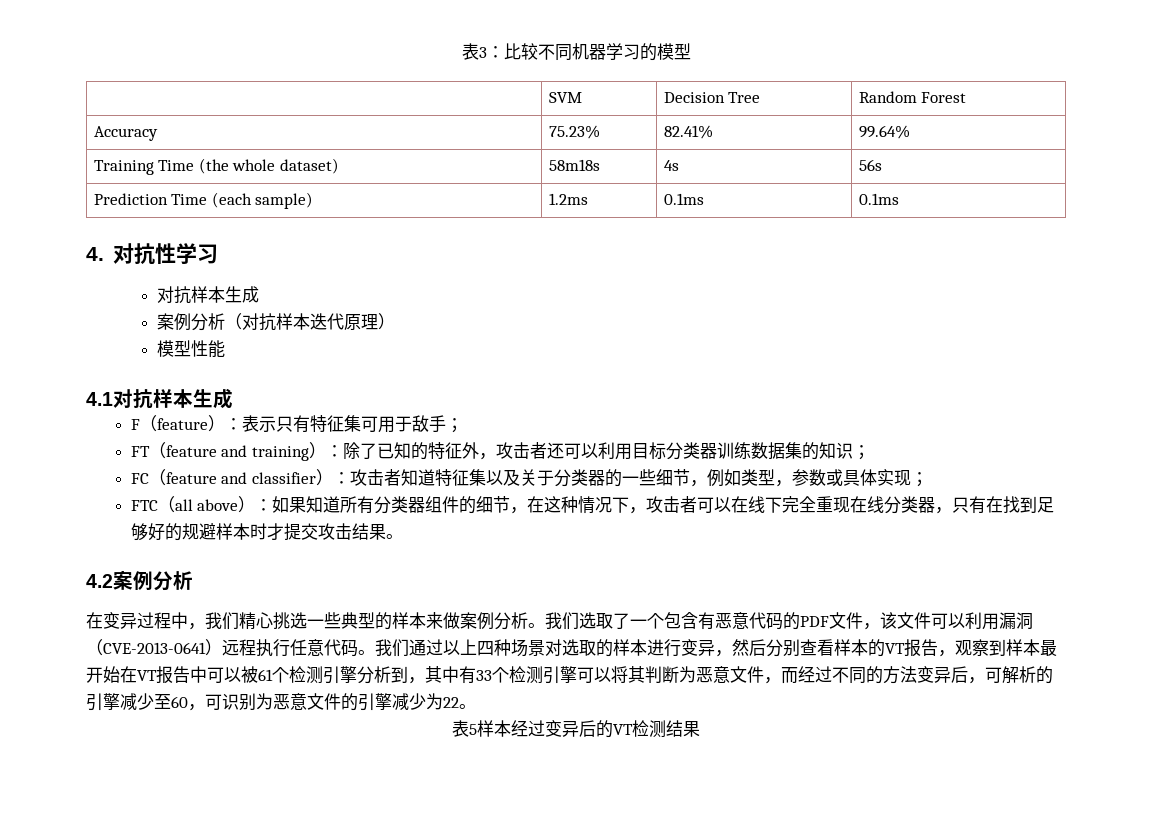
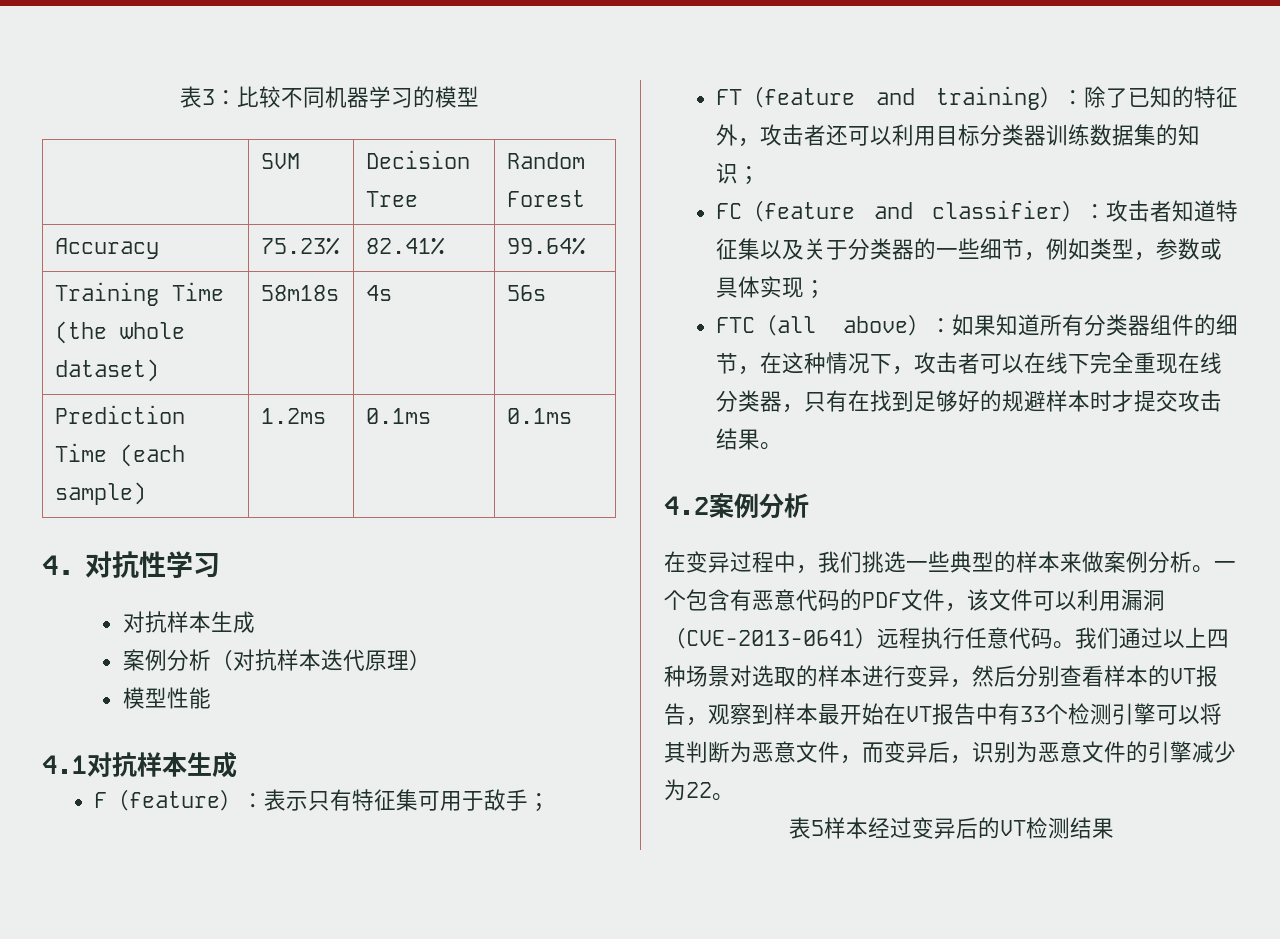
- 在变异过程中，我们精心挑选一些典型的样本来做案例分析。
+ 在变异过程中，我们挑选一些典型的样本来做案例分析。
- 我们选取了一个包含有恶意代码的PDF文件，该文件可以利用漏洞（CVE-2013-0641）远程执行任意代码。
+ 一个包含有恶意代码的PDF文件，该文件可以利用漏洞（CVE-2013-0641）远程执行任意代码。
- 我们通过以上四种场景对选取的样本进行变异，然后分别查看样本的VT报告，观察到样本最开始在VT报告中可以被61个检测引擎分析到，其中有33个检测引擎可以将其判断为恶意文件，而经过不同的方法变异后，可解析的引擎减少至60，可识别为恶意文件的引擎减少为22。
+ 我们通过以上四种场景对选取的样本进行变异，然后分别查看样本的VT报告，观察到样本最开始在VT报告中有33个检测引擎可以将其判断为恶意文件，而变异后，识别为恶意文件的引擎减少为22。

